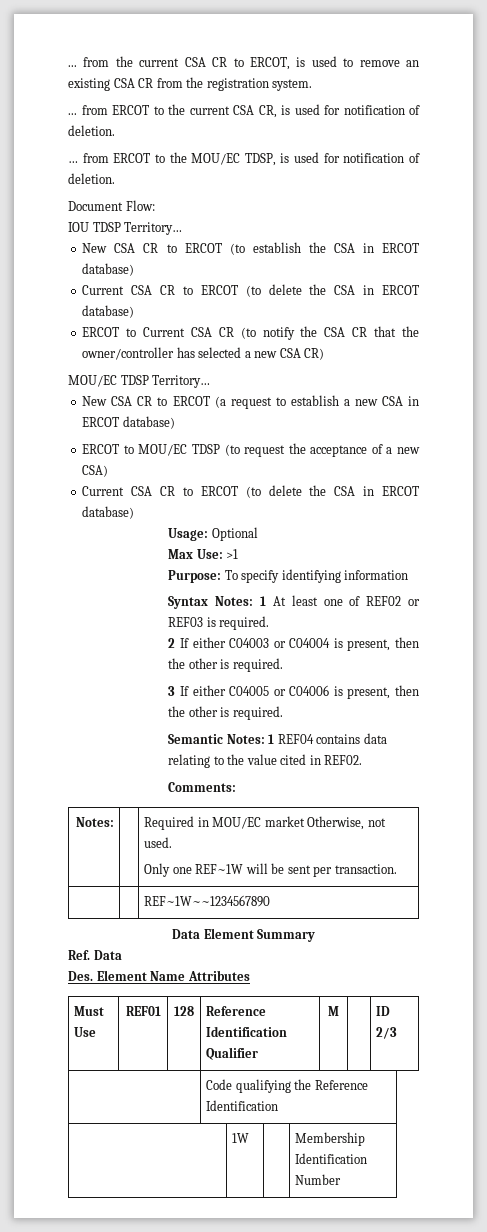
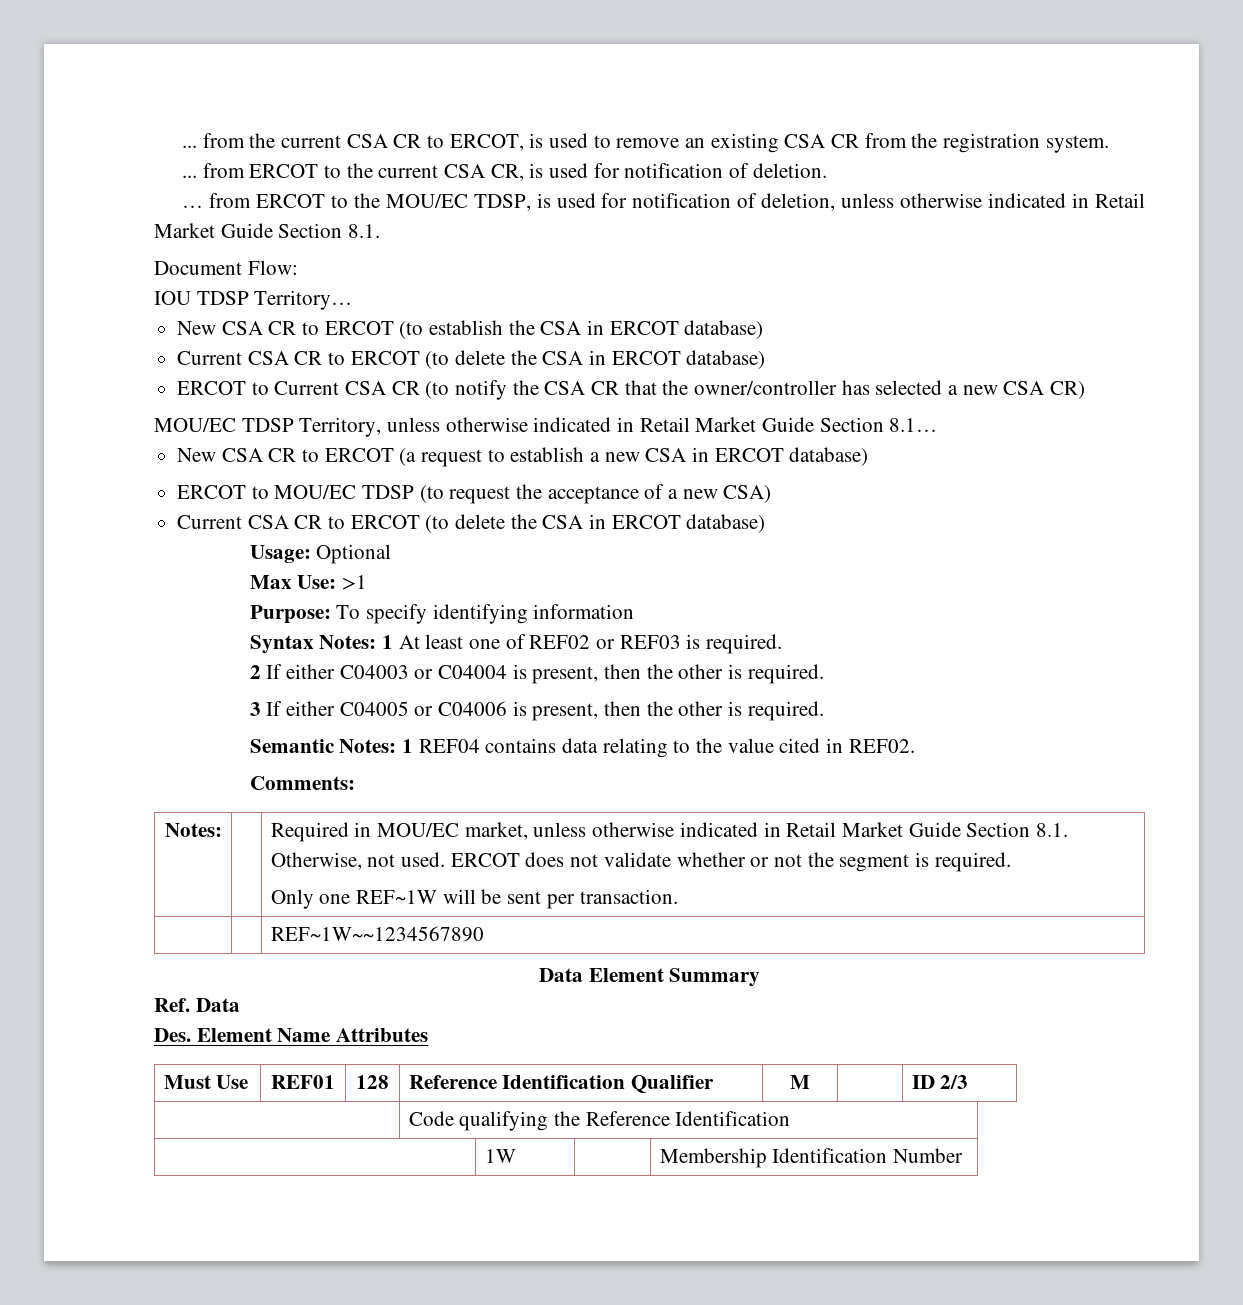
- … from ERCOT to the MOU/EC TDSP, is used for notification of deletion.
+ … from ERCOT to the MOU/EC TDSP, is used for notification of deletion, unless otherwise indicated in Retail Market Guide Section 8.1.
- MOU/EC TDSP Territory…
+ MOU/EC TDSP Territory, unless otherwise indicated in Retail Market Guide Section 8.1…
- Notes: | | Required in MOU/EC market Otherwise, not used.
+ Notes: | | Required in MOU/EC market, unless otherwise indicated in Retail Market Guide Section 8.1. Otherwise, not used. ERCOT does not validate whether or not the segment is required.

